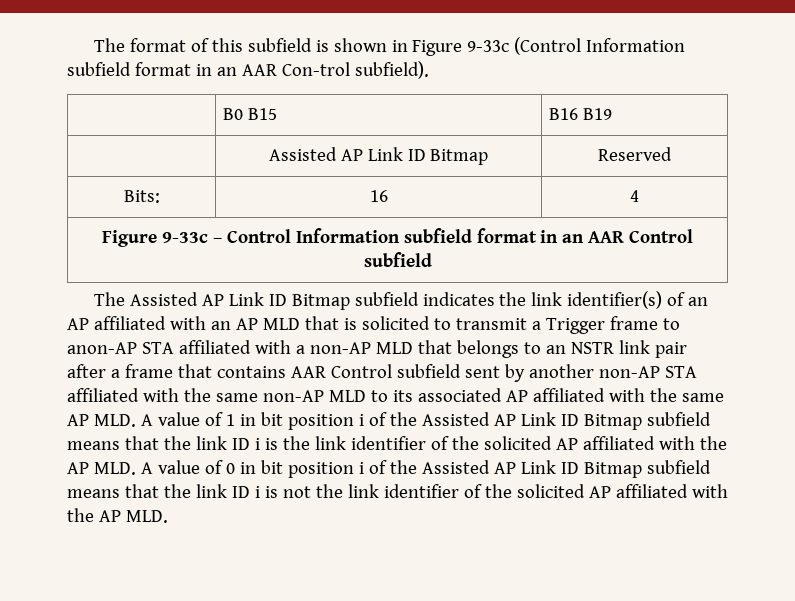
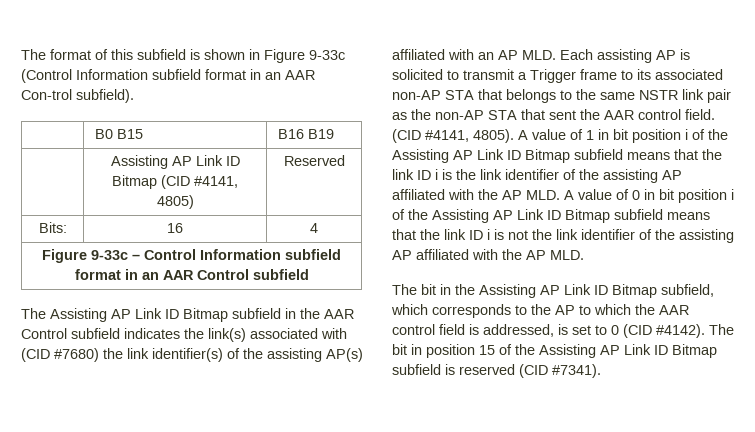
- | Assisted AP Link ID Bitmap | Reserved
+ | Assisting AP Link ID Bitmap (CID #4141, 4805) | Reserved
- The Assisted AP Link ID Bitmap subfield indicates the link identifier(s) of an AP affiliated with an AP MLD that is solicited to transmit a Trigger frame to anon-AP STA affiliated with a non-AP MLD that belongs to an NSTR link pair after a frame that contains AAR Control subfield sent by another non-AP STA affiliated with the same non-AP MLD to its associated AP affiliated with the same AP MLD. A value of 1 in bit position i of the Assisted AP Link ID Bitmap subfield means that the link ID i is the link identifier of the solicited AP affiliated with the AP MLD. A value of 0 in bit position i of the Assisted AP Link ID Bitmap subfield means that the link ID i is not the link identifier of the solicited AP affiliated with the AP MLD.
+ The Assisting AP Link ID Bitmap subfield in the AAR Control subfield indicates the link(s) associated with (CID #7680) the link identifier(s) of the assisting AP(s) affiliated with an AP MLD. Each assisting AP is solicited to transmit a Trigger frame to its associated non-AP STA that belongs to the same NSTR link pair as the non-AP STA that sent the AAR control field. (CID #4141, 4805). A value of 1 in bit position i of the Assisting AP Link ID Bitmap subfield means that the link ID i is the link identifier of the assisting AP affiliated with the AP MLD. A value of 0 in bit position i of the Assisting AP Link ID Bitmap subfield means that the link ID i is not the link identifier of the assisting AP affiliated with the AP MLD.
+ The bit in the Assisting AP Link ID Bitmap subfield, which corresponds to the AP to which the AAR control field is addressed, is set to 0 (CID #4142). The bit in position 15 of the Assisting AP Link ID Bitmap subfield is reserved (CID #7341).

